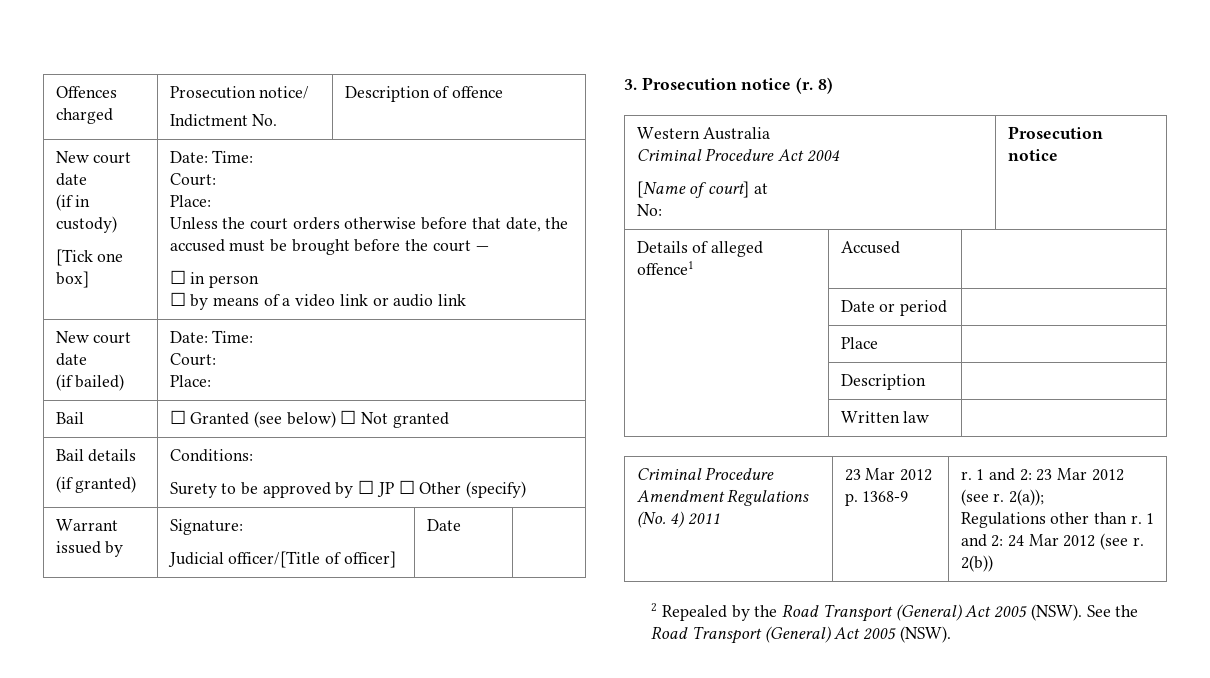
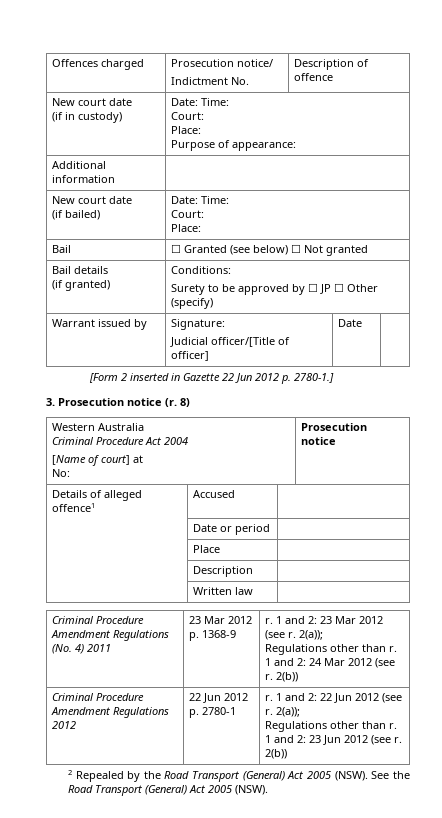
- (if in custody)
- [Tick one box] | Date: Time:
+ (if in custody) | Date: Time:
  Court:
  Place:
- Unless the court orders otherwise before that date, the accused must be brought before the court —
- ☐ in person
- ☐ by means of a video link or audio link
+ Purpose of appearance:
+ Additional information |
+ [Form 2 inserted in Gazette 22 Jun 2012 p. 2780-1.]
+ Criminal Procedure Amendment Regulations 2012 | 22 Jun 2012 p. 2780-1 | r. 1 and 2: 22 Jun 2012 (see r. 2(a));
+ Regulations other than r. 1 and 2: 23 Jun 2012 (see r. 2(b))

